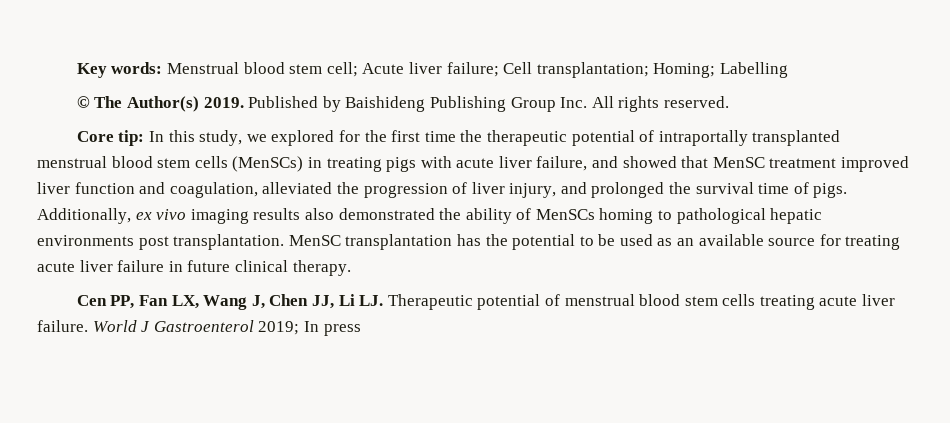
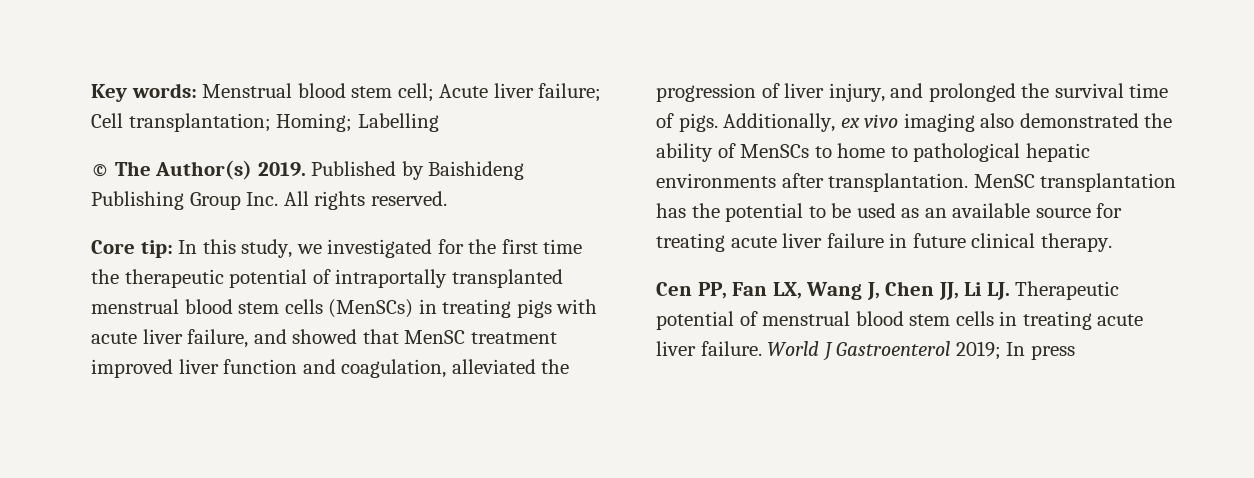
- Core tip: In this study, we explored for the first time the therapeutic potential of intraportally transplanted menstrual blood stem cells (MenSCs) in treating pigs with acute liver failure, and showed that MenSC treatment improved liver function and coagulation, alleviated the progression of liver injury, and prolonged the survival time of pigs.
+ Core tip: In this study, we investigated for the first time the therapeutic potential of intraportally transplanted menstrual blood stem cells (MenSCs) in treating pigs with acute liver failure, and showed that MenSC treatment improved liver function and coagulation, alleviated the progression of liver injury, and prolonged the survival time of pigs.
- Additionally, ex vivo imaging results also demonstrated the ability of MenSCs homing to pathological hepatic environments post transplantation.
+ Additionally, ex vivo imaging also demonstrated the ability of MenSCs to home to pathological hepatic environments after transplantation.
- Cen PP, Fan LX, Wang J, Chen JJ, Li LJ. Therapeutic potential of menstrual blood stem cells treating acute liver failure.
+ Cen PP, Fan LX, Wang J, Chen JJ, Li LJ. Therapeutic potential of menstrual blood stem cells in treating acute liver failure.

